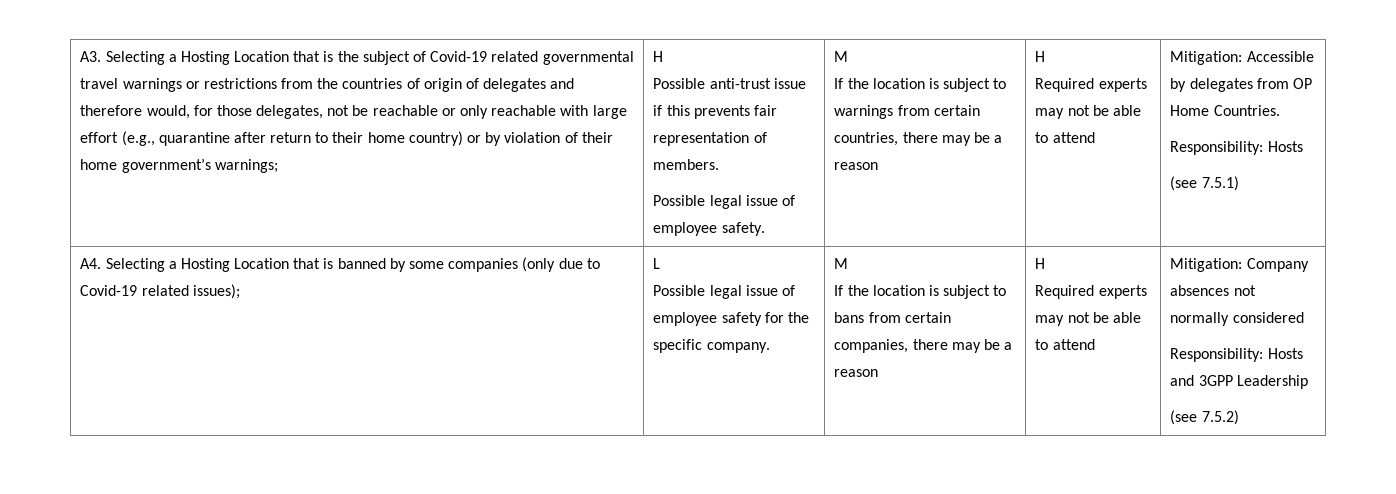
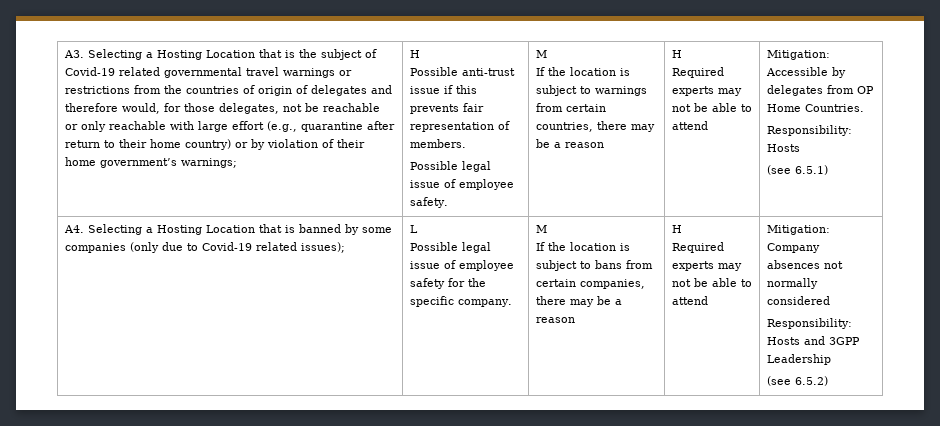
- (see 7.5.1)
+ (see 6.5.1)
- (see 7.5.2)
+ (see 6.5.2)

